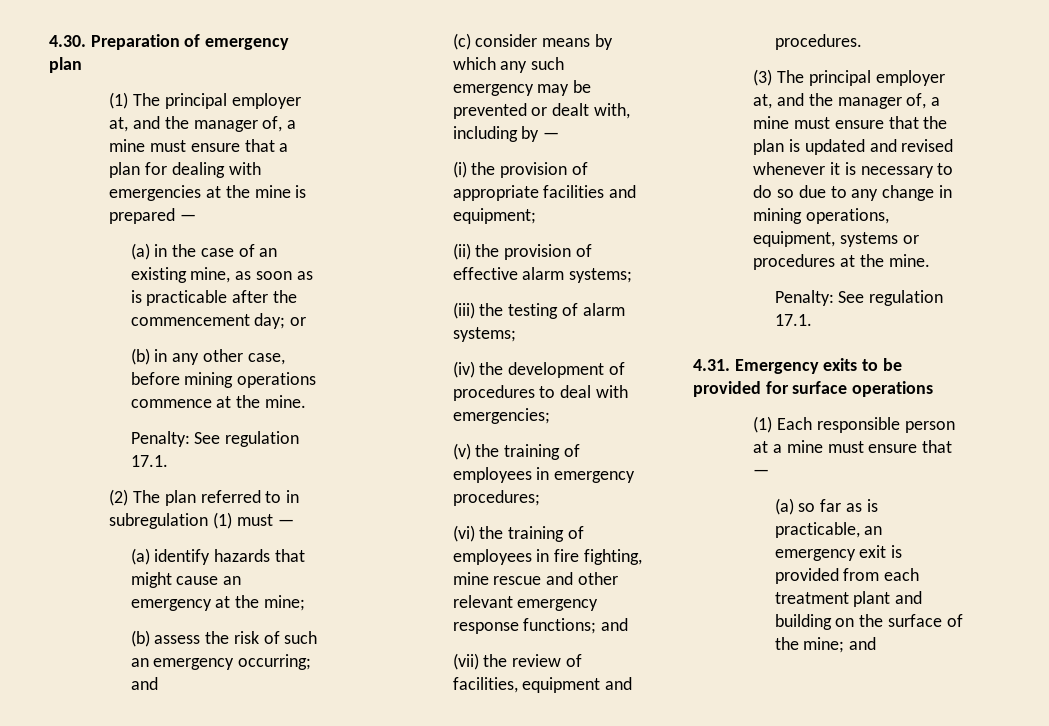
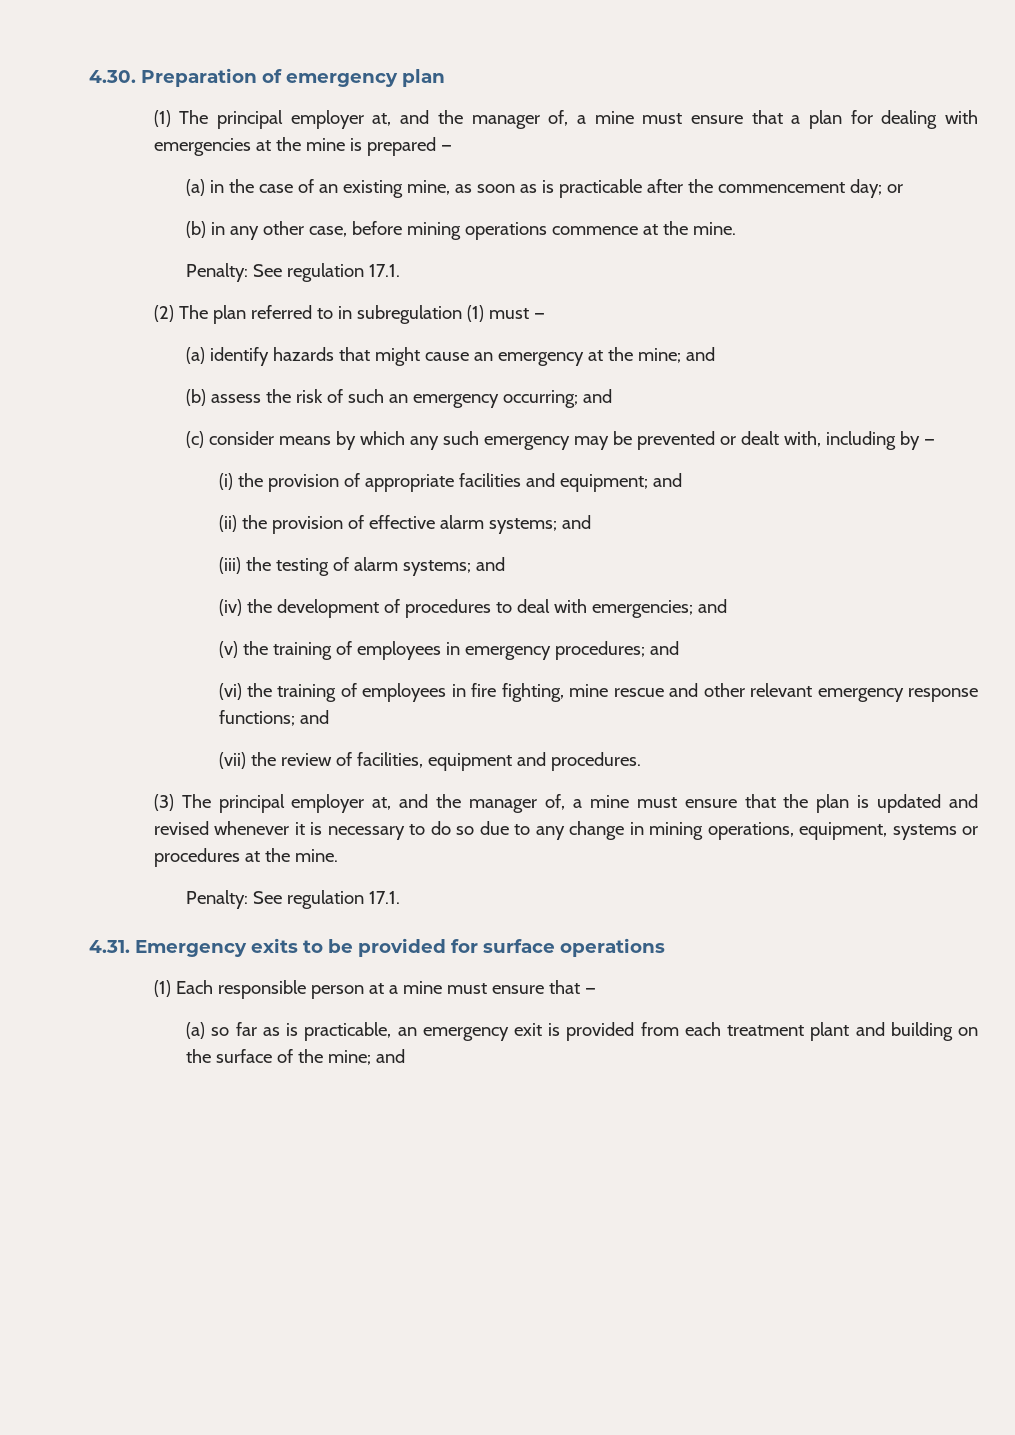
- (a) identify hazards that might cause an emergency at the mine;
+ (a) identify hazards that might cause an emergency at the mine; and
- (i) the provision of appropriate facilities and equipment;
+ (i) the provision of appropriate facilities and equipment; and
- (ii) the provision of effective alarm systems;
+ (ii) the provision of effective alarm systems; and
- (iii) the testing of alarm systems;
+ (iii) the testing of alarm systems; and
- (iv) the development of procedures to deal with emergencies;
+ (iv) the development of procedures to deal with emergencies; and
- (v) the training of employees in emergency procedures;
+ (v) the training of employees in emergency procedures; and

